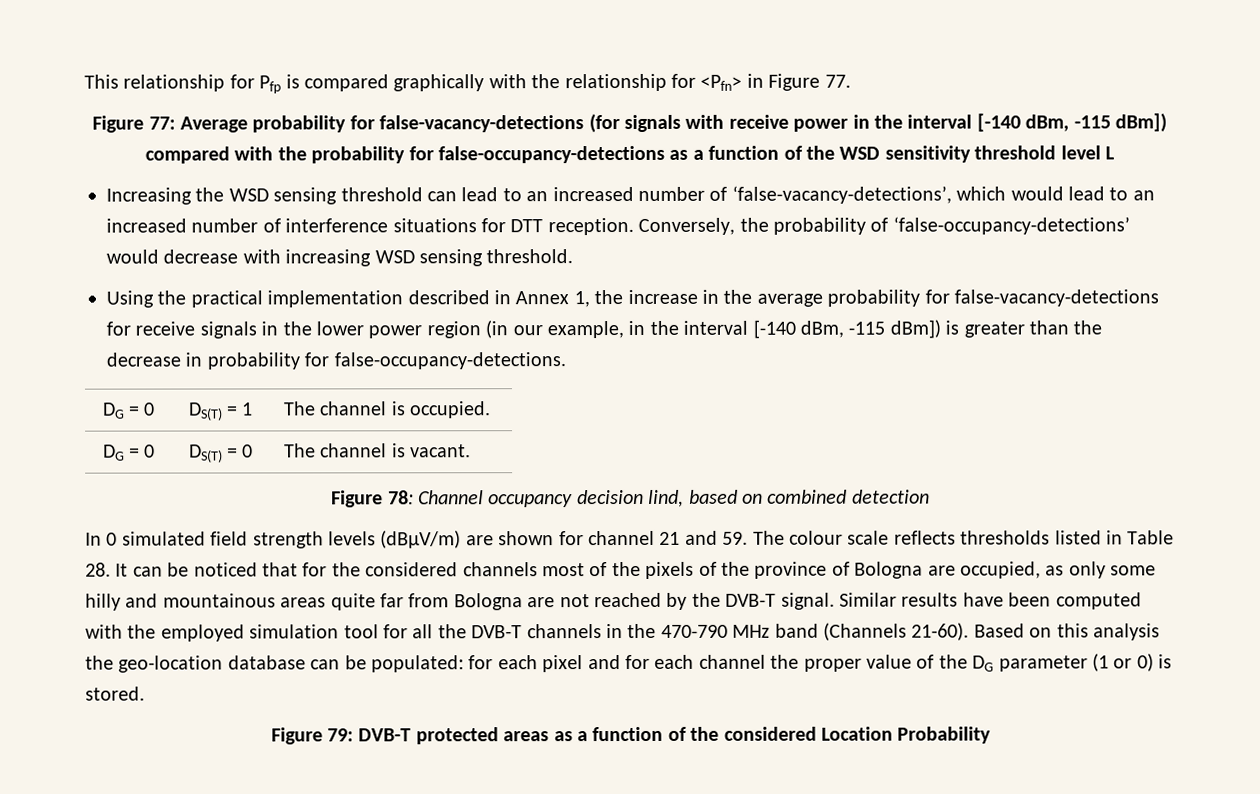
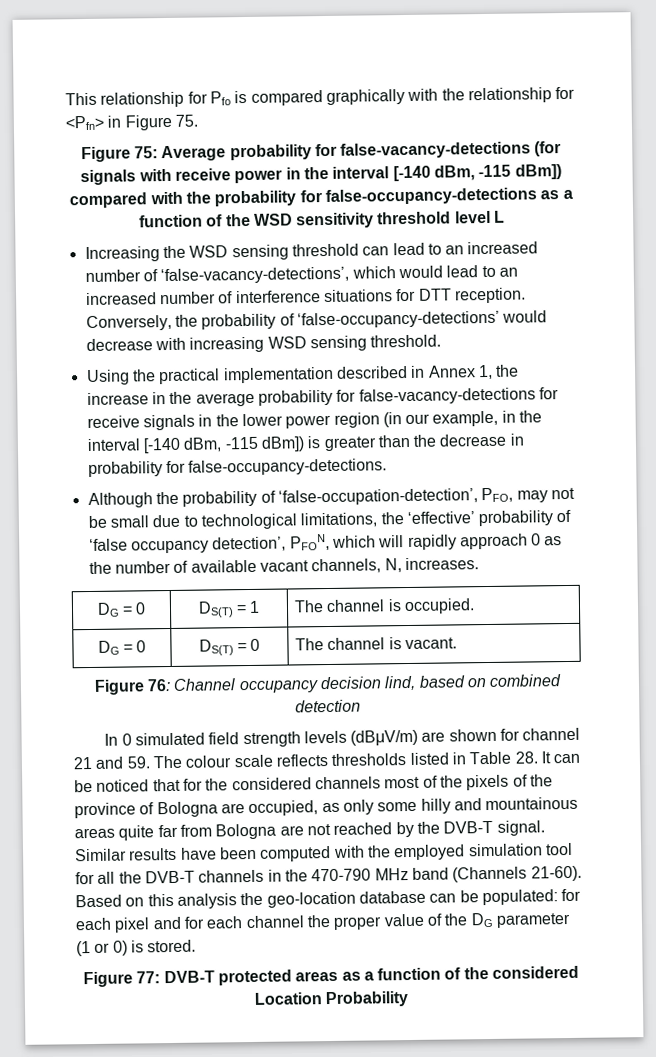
- This relationship for Pfp is compared graphically with the relationship for <Pfn> in Figure 77.
- Figure 77: Average probability for false-vacancy-detections (for signals with receive power in the interval [-140 dBm, -115 dBm]) compared with the probability for false-occupancy-detections as a function of the WSD sensitivity threshold level L
+ This relationship for Pfo is compared graphically with the relationship for <Pfn> in Figure 75.
+ Figure 75: Average probability for false-vacancy-detections (for signals with receive power in the interval [-140 dBm, -115 dBm]) compared with the probability for false-occupancy-detections as a function of the WSD sensitivity threshold level L
+ Although the probability of ‘false-occupation-detection’, PFO, may not be small due to technological limitations, the ‘effective’ probability of ‘false occupancy detection’, PFON, which will rapidly approach 0 as the number of available vacant channels, N, increases.
- Figure 78: Channel occupancy decision lind, based on combined detection
+ Figure 76: Channel occupancy decision lind, based on combined detection
- Figure 79: DVB-T protected areas as a function of the considered Location Probability
+ Figure 77: DVB-T protected areas as a function of the considered Location Probability

